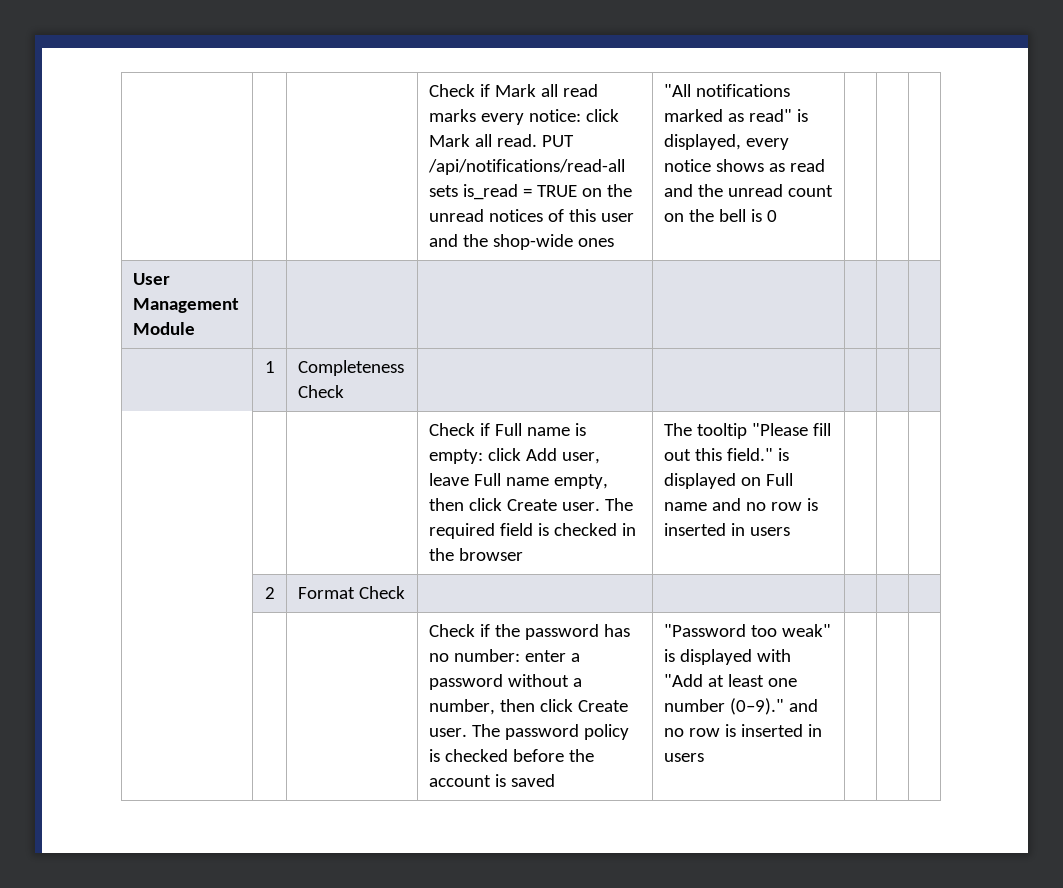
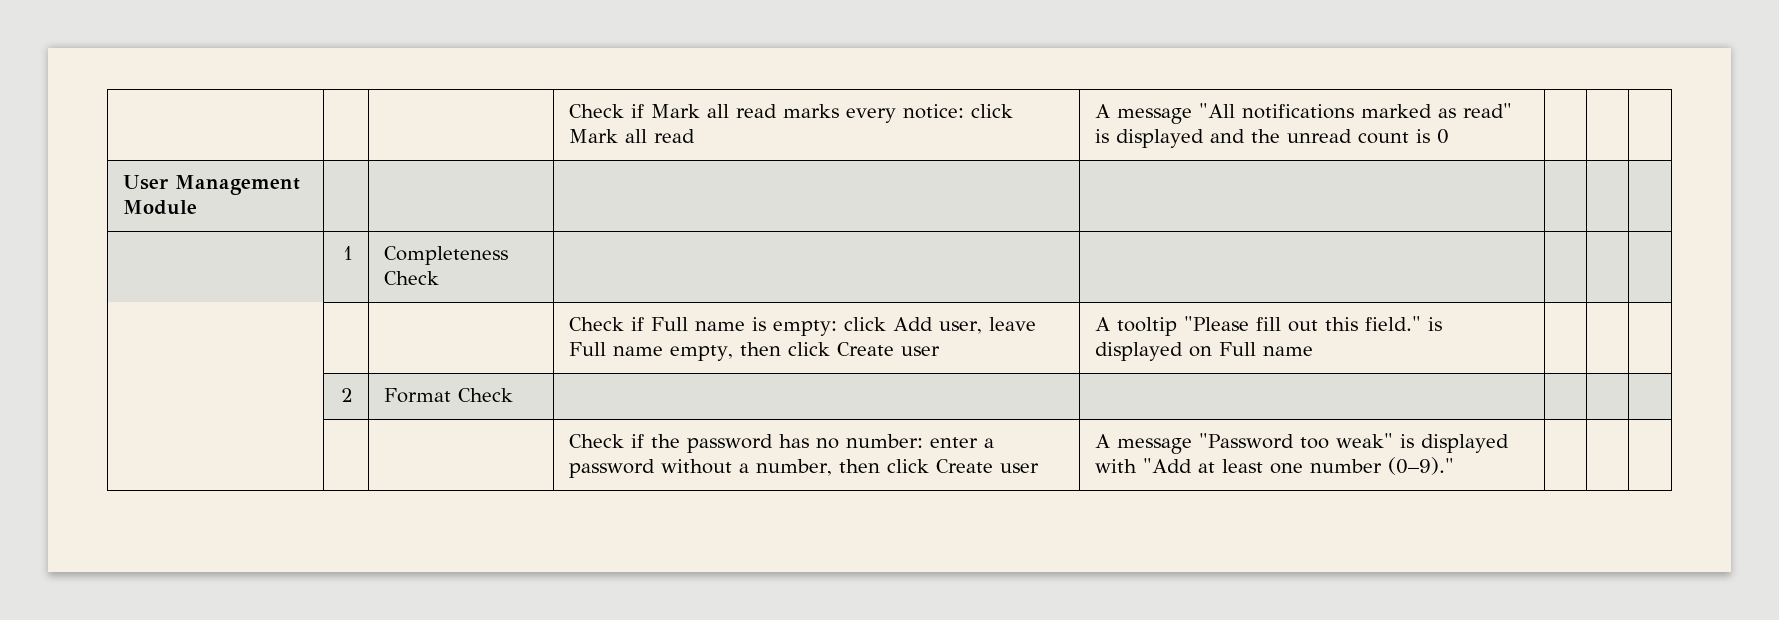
- Check if Mark all read marks every notice: click Mark all read. PUT /api/notifications/read-all sets is_read = TRUE on the unread notices of this user and the shop-wide ones | "All notifications marked as read" is displayed, every notice shows as read and the unread count on the bell is 0
+ Check if Mark all read marks every notice: click Mark all read | A message "All notifications marked as read" is displayed and the unread count is 0
- Check if Full name is empty: click Add user, leave Full name empty, then click Create user. The required field is checked in the browser | The tooltip "Please fill out this field." is displayed on Full name and no row is inserted in users
+ Check if Full name is empty: click Add user, leave Full name empty, then click Create user | A tooltip "Please fill out this field." is displayed on Full name
- Check if the password has no number: enter a password without a number, then click Create user. The password policy is checked before the account is saved | "Password too weak" is displayed with "Add at least one number (0–9)." and no row is inserted in users
+ Check if the password has no number: enter a password without a number, then click Create user | A message "Password too weak" is displayed with "Add at least one number (0–9)."

